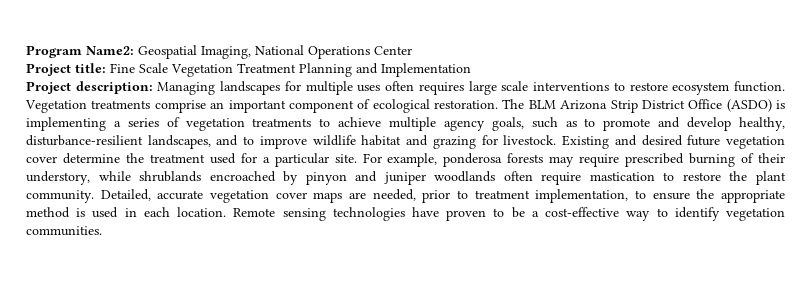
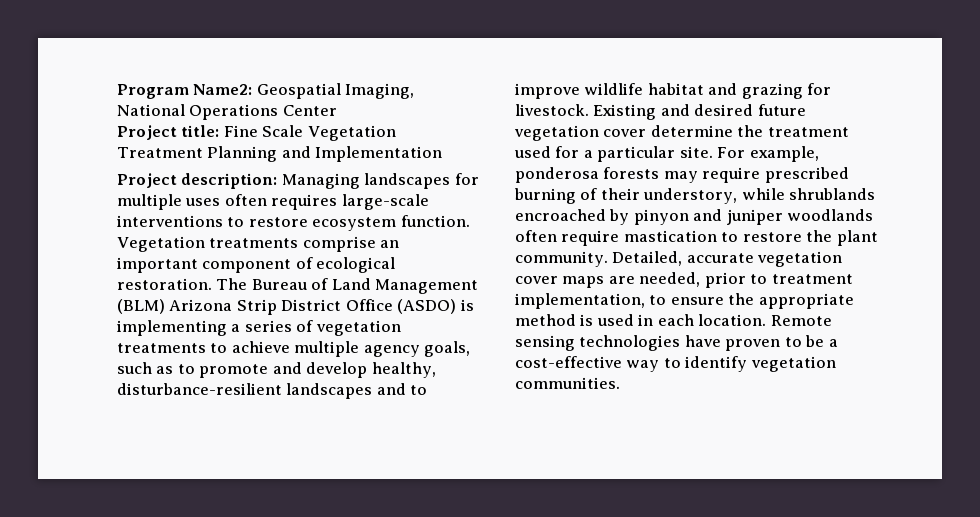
- Project description: Managing landscapes for multiple uses often requires large scale interventions to restore ecosystem function.
+ Project description: Managing landscapes for multiple uses often requires large-scale interventions to restore ecosystem function.
- The BLM Arizona Strip District Office (ASDO) is implementing a series of vegetation treatments to achieve multiple agency goals, such as to promote and develop healthy, disturbance-resilient landscapes, and to improve wildlife habitat and grazing for livestock.
+ The Bureau of Land Management (BLM) Arizona Strip District Office (ASDO) is implementing a series of vegetation treatments to achieve multiple agency goals, such as to promote and develop healthy, disturbance-resilient landscapes and to improve wildlife habitat and grazing for livestock.

